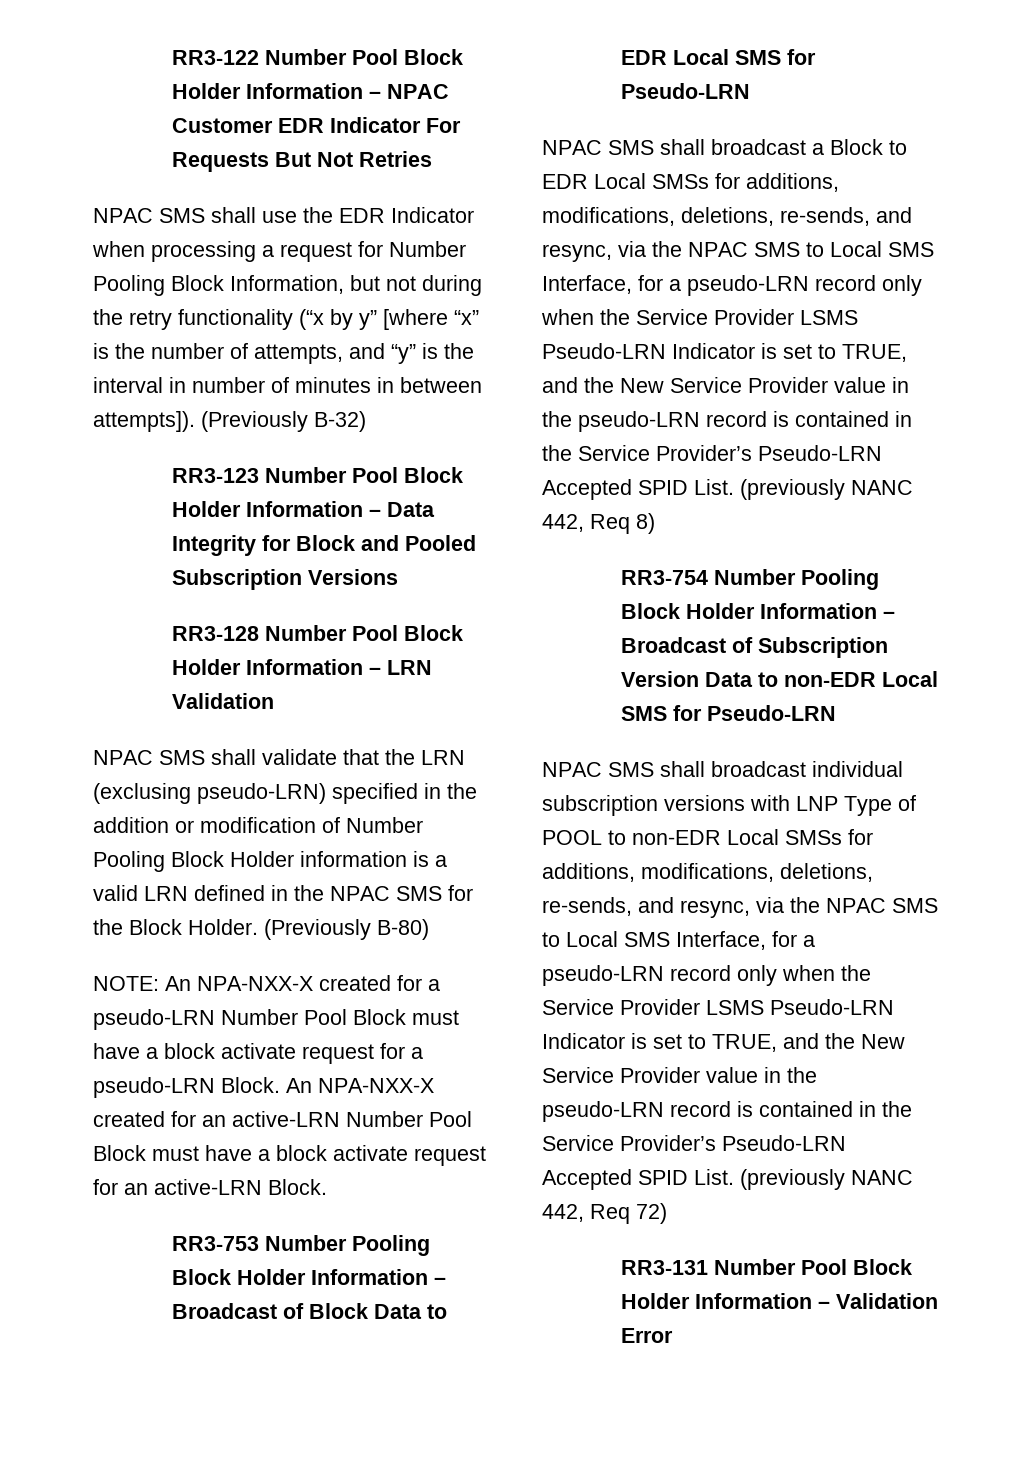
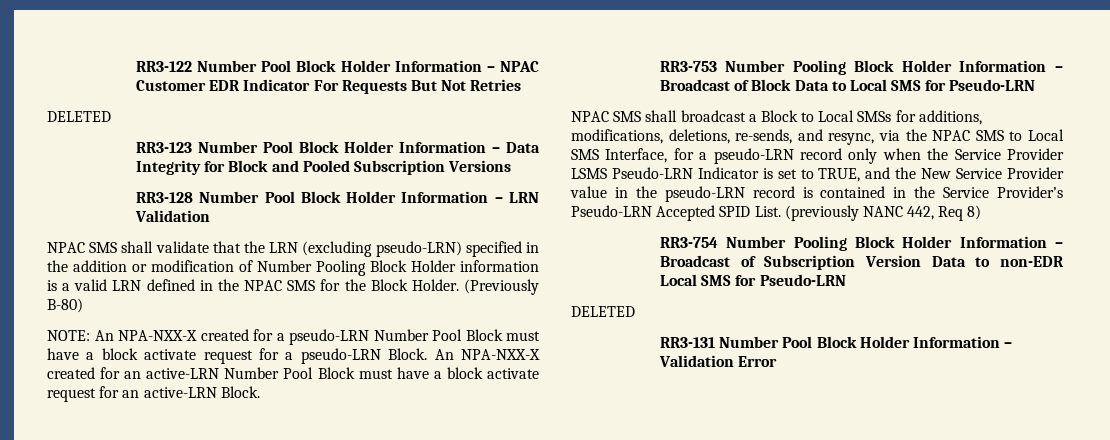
  RR3-122 Number Pool Block Holder Information – NPAC Customer EDR Indicator For Requests But Not Retries
- NPAC SMS shall use the EDR Indicator when processing a request for Number Pooling Block Information, but not during the retry functionality (“x by y” [where “x” is the number of attempts, and “y” is the interval in number of minutes in between attempts]). (Previously B-32)
+ DELETED
- NPAC SMS shall validate that the LRN (exclusing pseudo-LRN) specified in the addition or modification of Number Pooling Block Holder information is a valid LRN defined in the NPAC SMS for the Block Holder.
+ NPAC SMS shall validate that the LRN (excluding pseudo-LRN) specified in the addition or modification of Number Pooling Block Holder information is a valid LRN defined in the NPAC SMS for the Block Holder.
- RR3-753 Number Pooling Block Holder Information – Broadcast of Block Data to EDR Local SMS for Pseudo-LRN
+ RR3-753 Number Pooling Block Holder Information – Broadcast of Block Data to Local SMS for Pseudo-LRN
- NPAC SMS shall broadcast a Block to EDR Local SMSs for additions, modifications, deletions, re-sends, and resync, via the NPAC SMS to Local SMS Interface, for a pseudo-LRN record only when the Service Provider LSMS Pseudo-LRN Indicator is set to TRUE, and the New Service Provider value in the pseudo-LRN record is contained in the Service Provider’s Pseudo-LRN Accepted SPID List.
+ NPAC SMS shall broadcast a Block to Local SMSs for additions, modifications, deletions, re-sends, and resync, via the NPAC SMS to Local SMS Interface, for a pseudo-LRN record only when the Service Provider LSMS Pseudo-LRN Indicator is set to TRUE, and the New Service Provider value in the pseudo-LRN record is contained in the Service Provider’s Pseudo-LRN Accepted SPID List.
  RR3-754 Number Pooling Block Holder Information – Broadcast of Subscription Version Data to non-EDR Local SMS for Pseudo-LRN
- NPAC SMS shall broadcast individual subscription versions with LNP Type of POOL to non-EDR Local SMSs for additions, modifications, deletions, re-sends, and resync, via the NPAC SMS to Local SMS Interface, for a pseudo-LRN record only when the Service Provider LSMS Pseudo-LRN Indicator is set to TRUE, and the New Service Provider value in the pseudo-LRN record is contained in the Service Provider’s Pseudo-LRN Accepted SPID List. (previously NANC 442, Req 72)
+ DELETED

